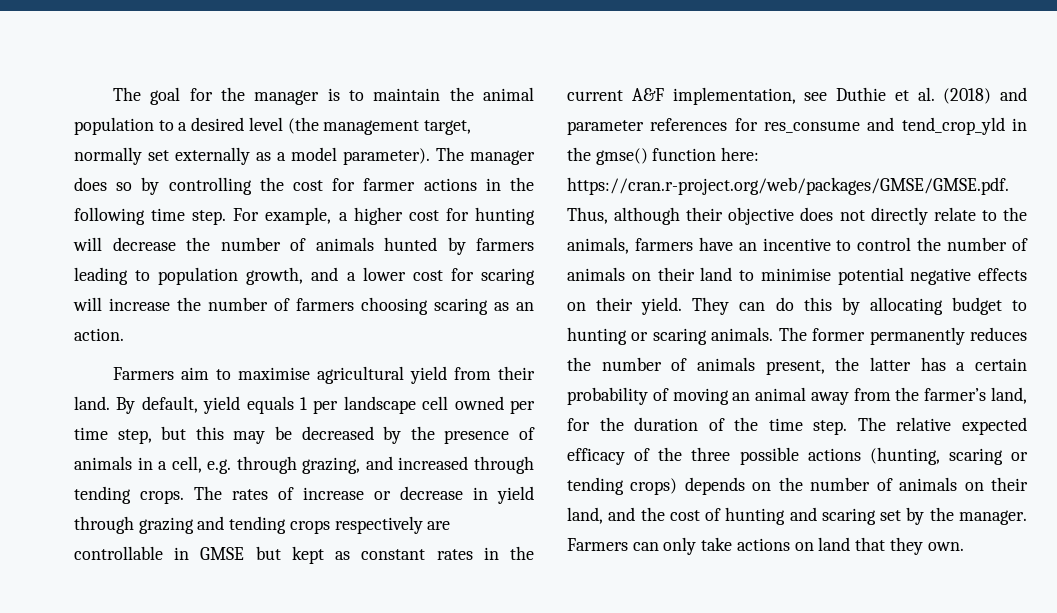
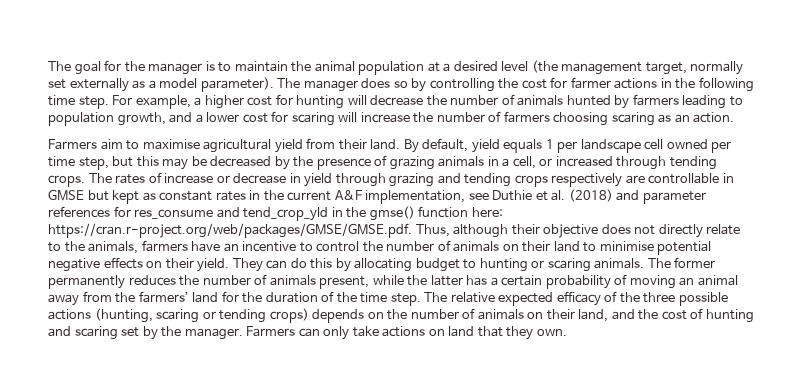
- The goal for the manager is to maintain the animal population to a desired level (the management target, normally set externally as a model parameter).
+ The goal for the manager is to maintain the animal population at a desired level (the management target, normally set externally as a model parameter).
- By default, yield equals 1 per landscape cell owned per time step, but this may be decreased by the presence of animals in a cell, e.g. through grazing, and increased through tending crops.
+ By default, yield equals 1 per landscape cell owned per time step, but this may be decreased by the presence of grazing animals in a cell, or increased through tending crops.
- The former permanently reduces the number of animals present, the latter has a certain probability of moving an animal away from the farmer’s land, for the duration of the time step.
+ The former permanently reduces the number of animals present, while the latter has a certain probability of moving an animal away from the farmers’ land for the duration of the time step.

